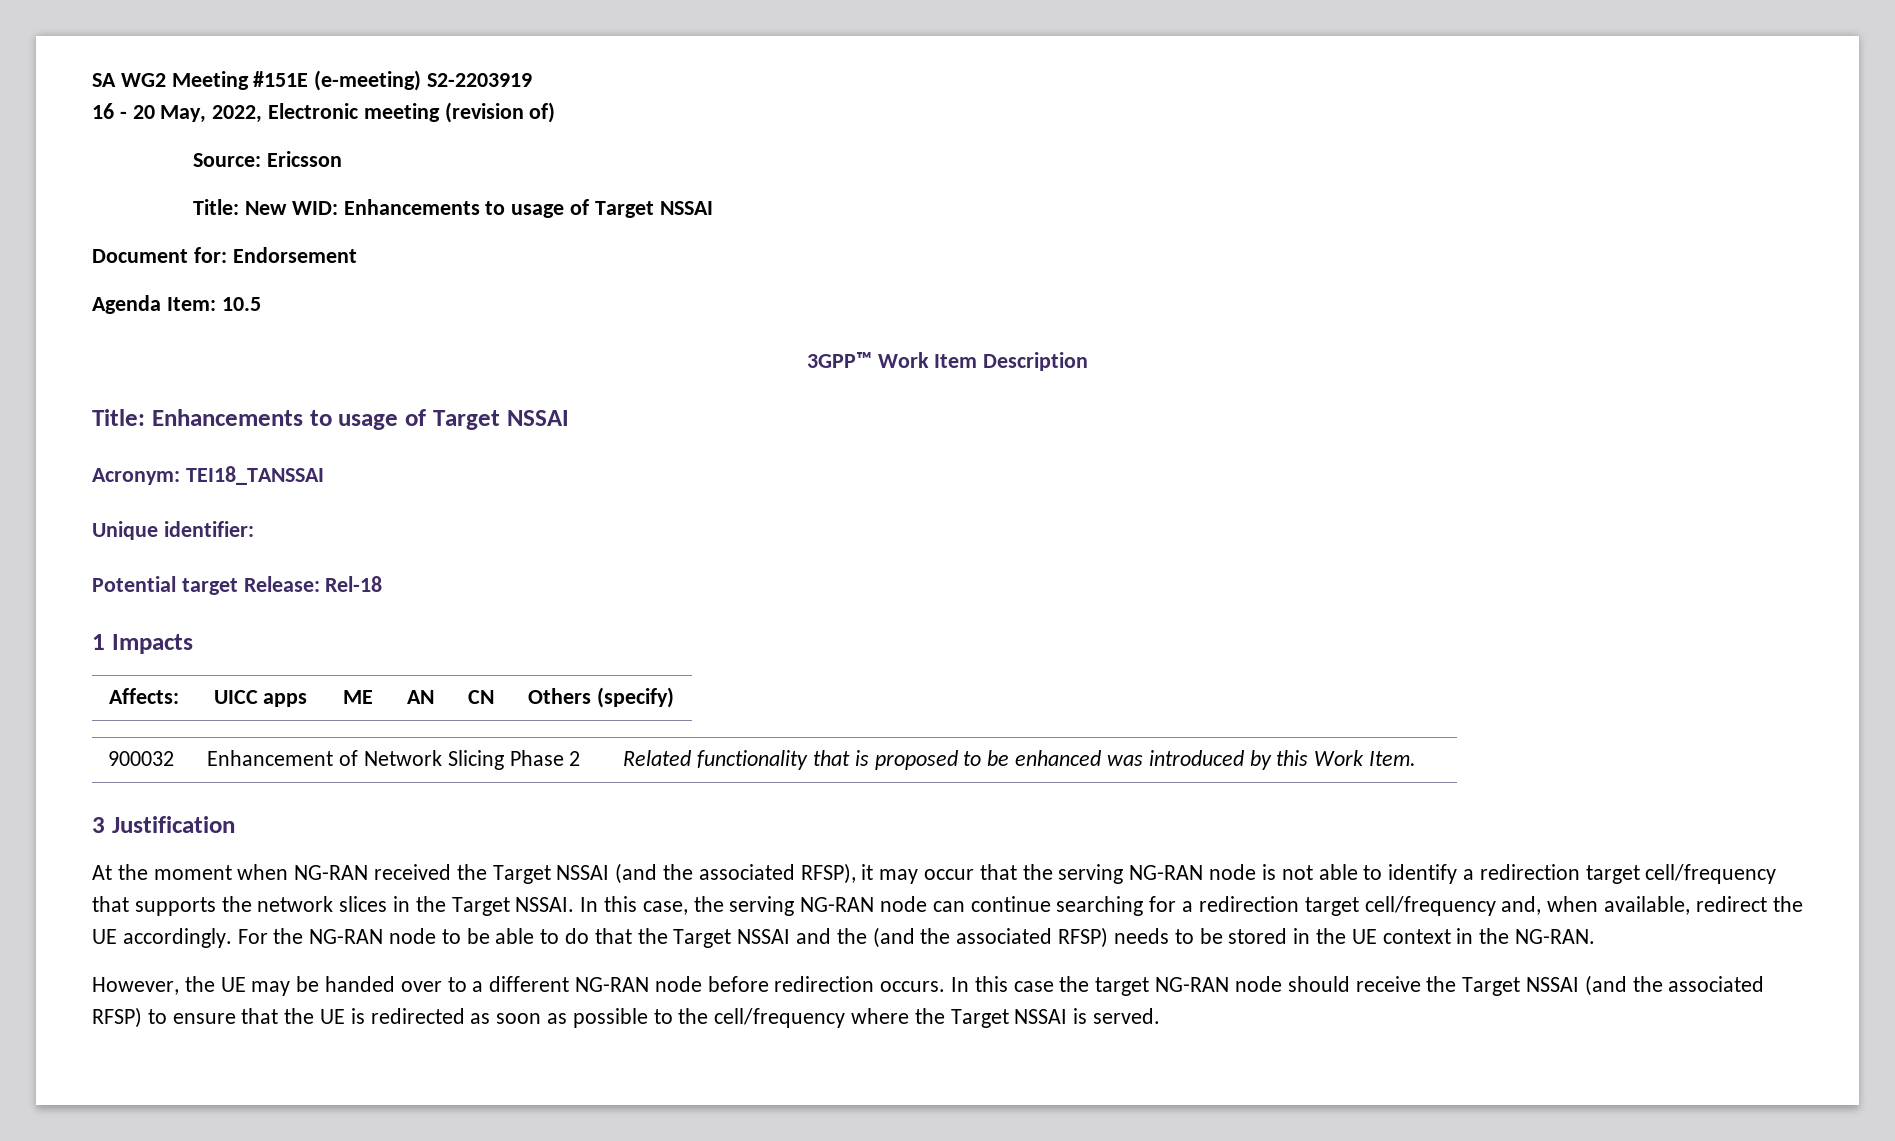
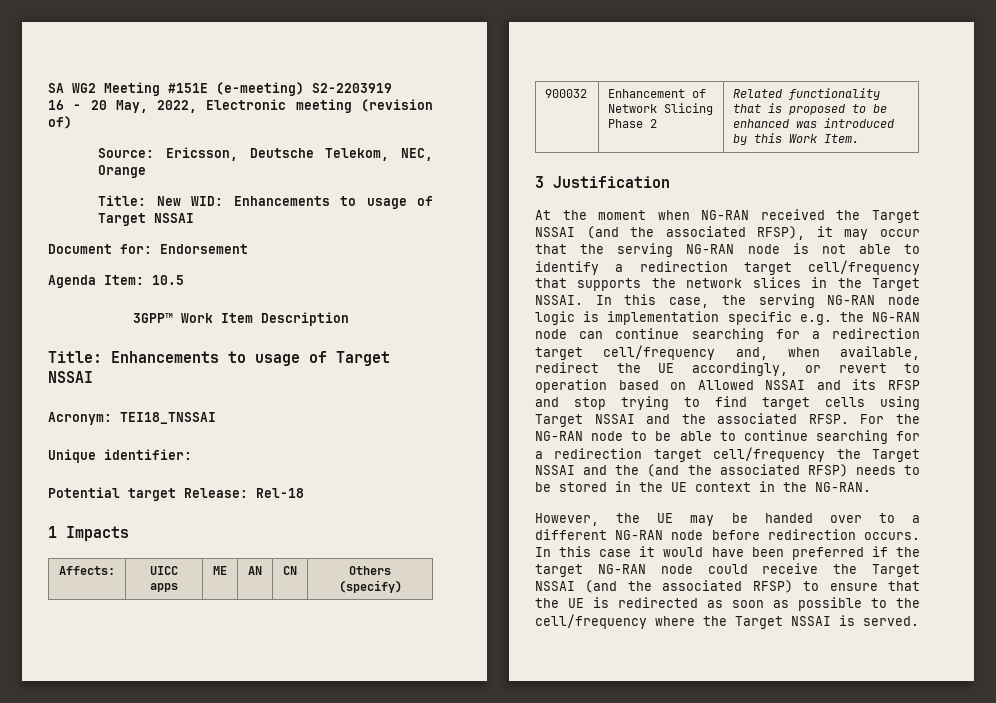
- Source: Ericsson
+ Source: Ericsson, Deutsche Telekom, NEC, Orange
- Acronym: TEI18_TANSSAI
+ Acronym: TEI18_TNSSAI
- In this case, the serving NG-RAN node can continue searching for a redirection target cell/frequency and, when available, redirect the UE accordingly.
+ In this case, the serving NG-RAN node logic is implementation specific e.g. the NG-RAN node can continue searching for a redirection target cell/frequency and, when available, redirect the UE accordingly, or revert to operation based on Allowed NSSAI and its RFSP and stop trying to find target cells using Target NSSAI and the associated RFSP.
- For the NG-RAN node to be able to do that the Target NSSAI and the (and the associated RFSP) needs to be stored in the UE context in the NG-RAN.
+ For the NG-RAN node to be able to continue searching for a redirection target cell/frequency the Target NSSAI and the (and the associated RFSP) needs to be stored in the UE context in the NG-RAN.
- In this case the target NG-RAN node should receive the Target NSSAI (and the associated RFSP) to ensure that the UE is redirected as soon as possible to the cell/frequency where the Target NSSAI is served.
+ In this case it would have been preferred if the target NG-RAN node could receive the Target NSSAI (and the associated RFSP) to ensure that the UE is redirected as soon as possible to the cell/frequency where the Target NSSAI is served.

